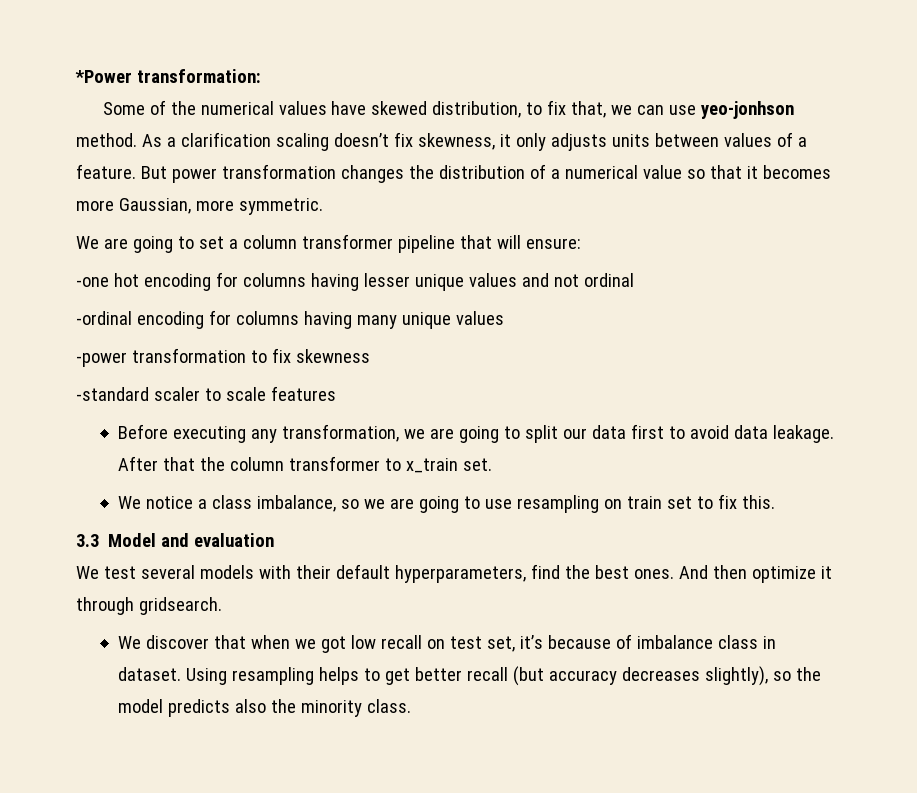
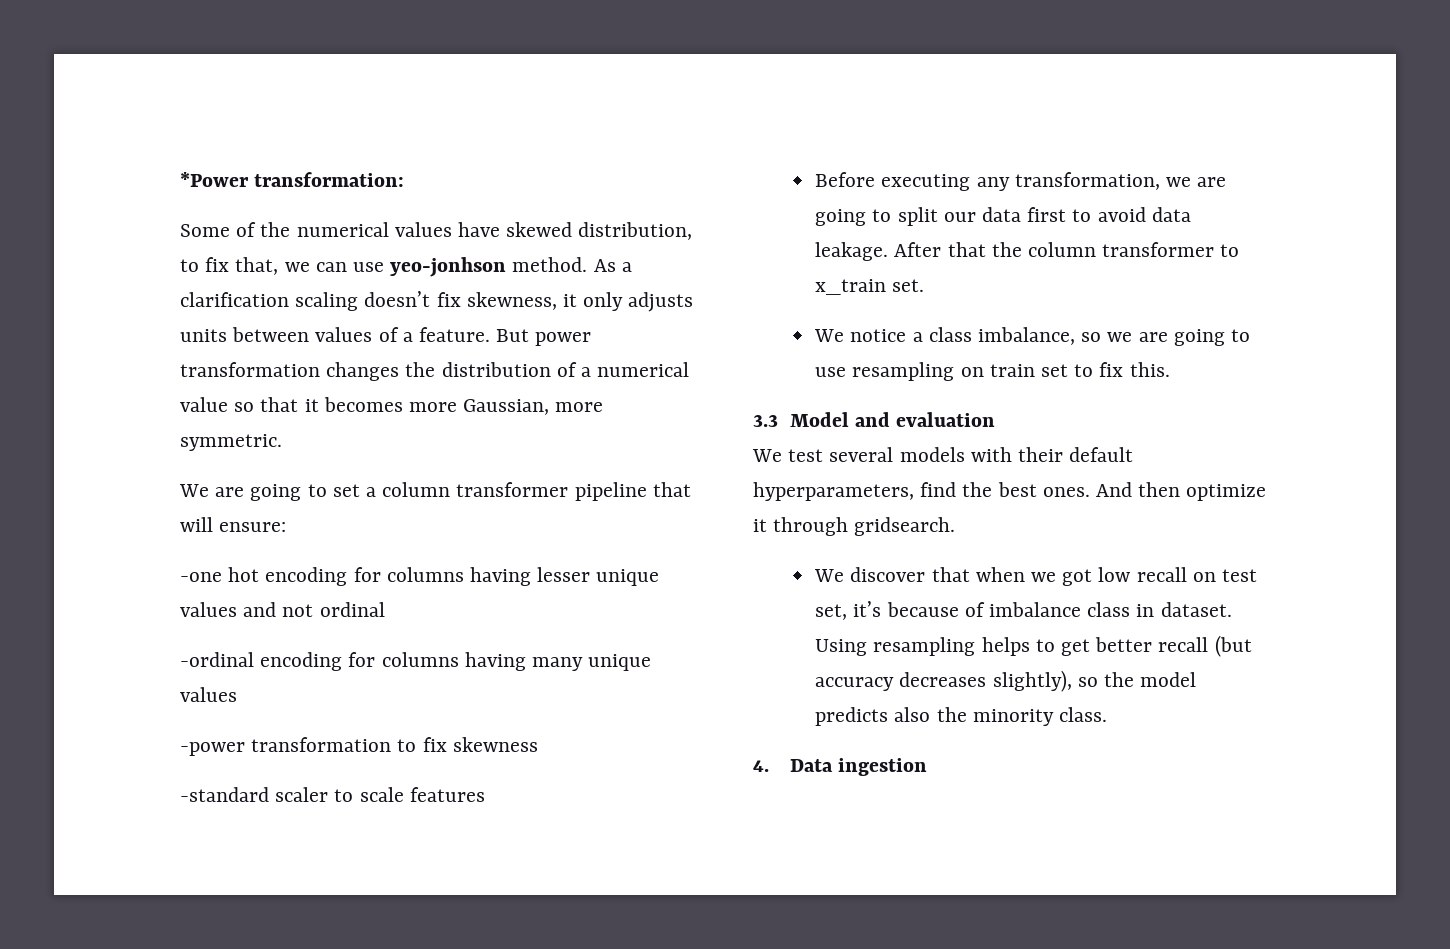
+ 4. Data ingestion

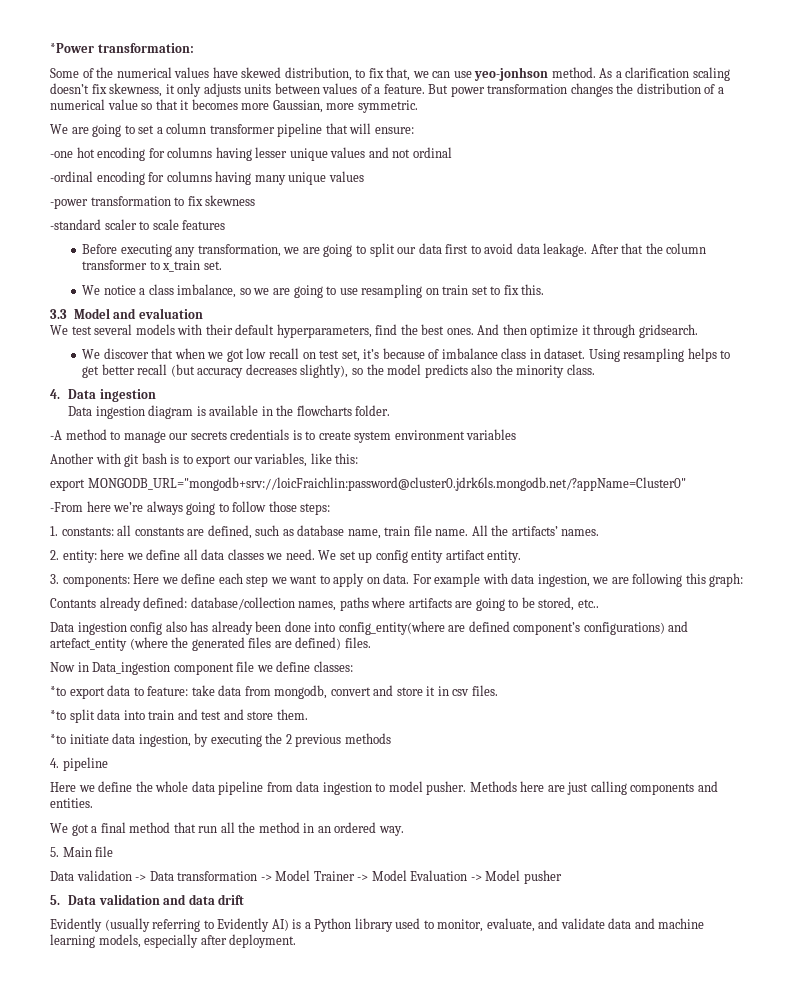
+ Data ingestion diagram is available in the flowcharts folder.
+ -A method to manage our secrets credentials is to create system environment variables
+ Another with git bash is to export our variables, like this:
+ export MONGODB_URL="mongodb+srv://loicFraichlin:password@cluster0.jdrk6ls.mongodb.net/?appName=Cluster0"
+ -From here we’re always going to follow those steps:
+ 1. constants: all constants are defined, such as database name, train file name. All the artifacts’ names.
+ 2. entity: here we define all data classes we need. We set up config entity artifact entity.
+ 3. components: Here we define each step we want to apply on data. For example with data ingestion, we are following this graph:
+ Contants already defined: database/collection names, paths where artifacts are going to be stored, etc..
+ Data ingestion config also has already been done into config_entity(where are defined component’s configurations) and artefact_entity (where the generated files are defined) files.
+ Now in Data_ingestion component file we define classes:
+ *to export data to feature: take data from mongodb, convert and store it in csv files.
+ *to split data into train and test and store them.
+ *to initiate data ingestion, by executing the 2 previous methods
+ 4. pipeline
+ Here we define the whole data pipeline from data ingestion to model pusher. Methods here are just calling components and entities.
+ We got a final method that run all the method in an ordered way.
+ 5. Main file
+ Data validation -> Data transformation -> Model Trainer -> Model Evaluation -> Model pusher
+ 5. Data validation and data drift
+ Evidently (usually referring to Evidently AI) is a Python library used to monitor, evaluate, and validate data and machine learning models, especially after deployment.

